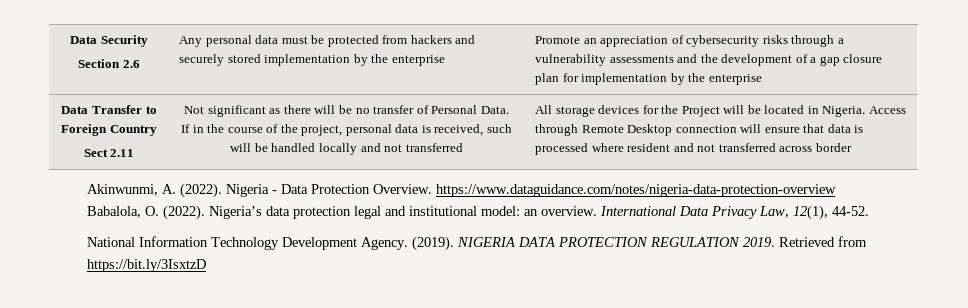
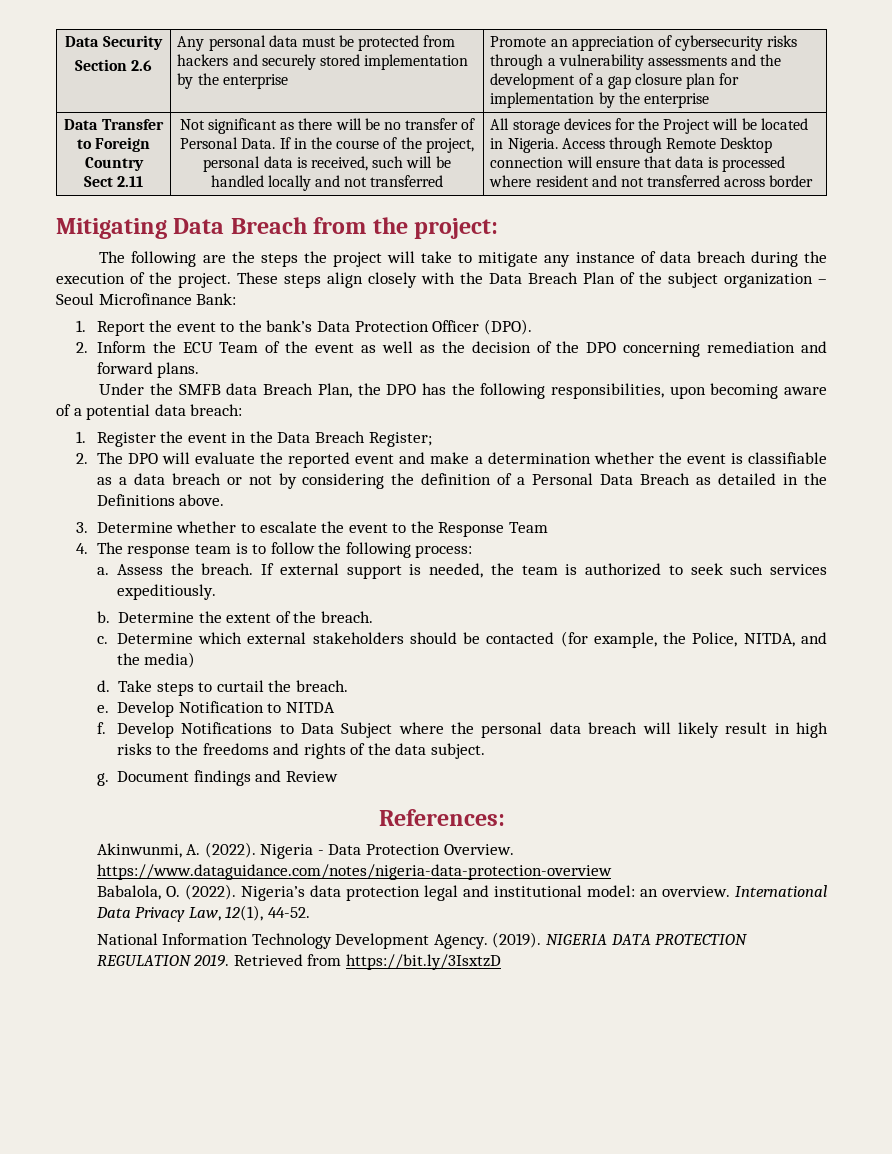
+ Mitigating Data Breach from the project:
+ The following are the steps the project will take to mitigate any instance of data breach during the execution of the project. These steps align closely with the Data Breach Plan of the subject organization – Seoul Microfinance Bank:
+ 1. Report the event to the bank’s Data Protection Officer (DPO).
+ 2. Inform the ECU Team of the event as well as the decision of the DPO concerning remediation and forward plans.
+ Under the SMFB data Breach Plan, the DPO has the following responsibilities, upon becoming aware of a potential data breach:
+ 1. Register the event in the Data Breach Register;
+ 2. The DPO will evaluate the reported event and make a determination whether the event is classifiable as a data breach or not by considering the definition of a Personal Data Breach as detailed in the Definitions above.
+ 3. Determine whether to escalate the event to the Response Team
+ 4. The response team is to follow the following process:
+ a. Assess the breach. If external support is needed, the team is authorized to seek such services expeditiously.
+ b. Determine the extent of the breach.
+ c. Determine which external stakeholders should be contacted (for example, the Police, NITDA, and the media)
+ d. Take steps to curtail the breach.
+ e. Develop Notification to NITDA
+ f. Develop Notifications to Data Subject where the personal data breach will likely result in high risks to the freedoms and rights of the data subject.
+ g. Document findings and Review
+ References:

